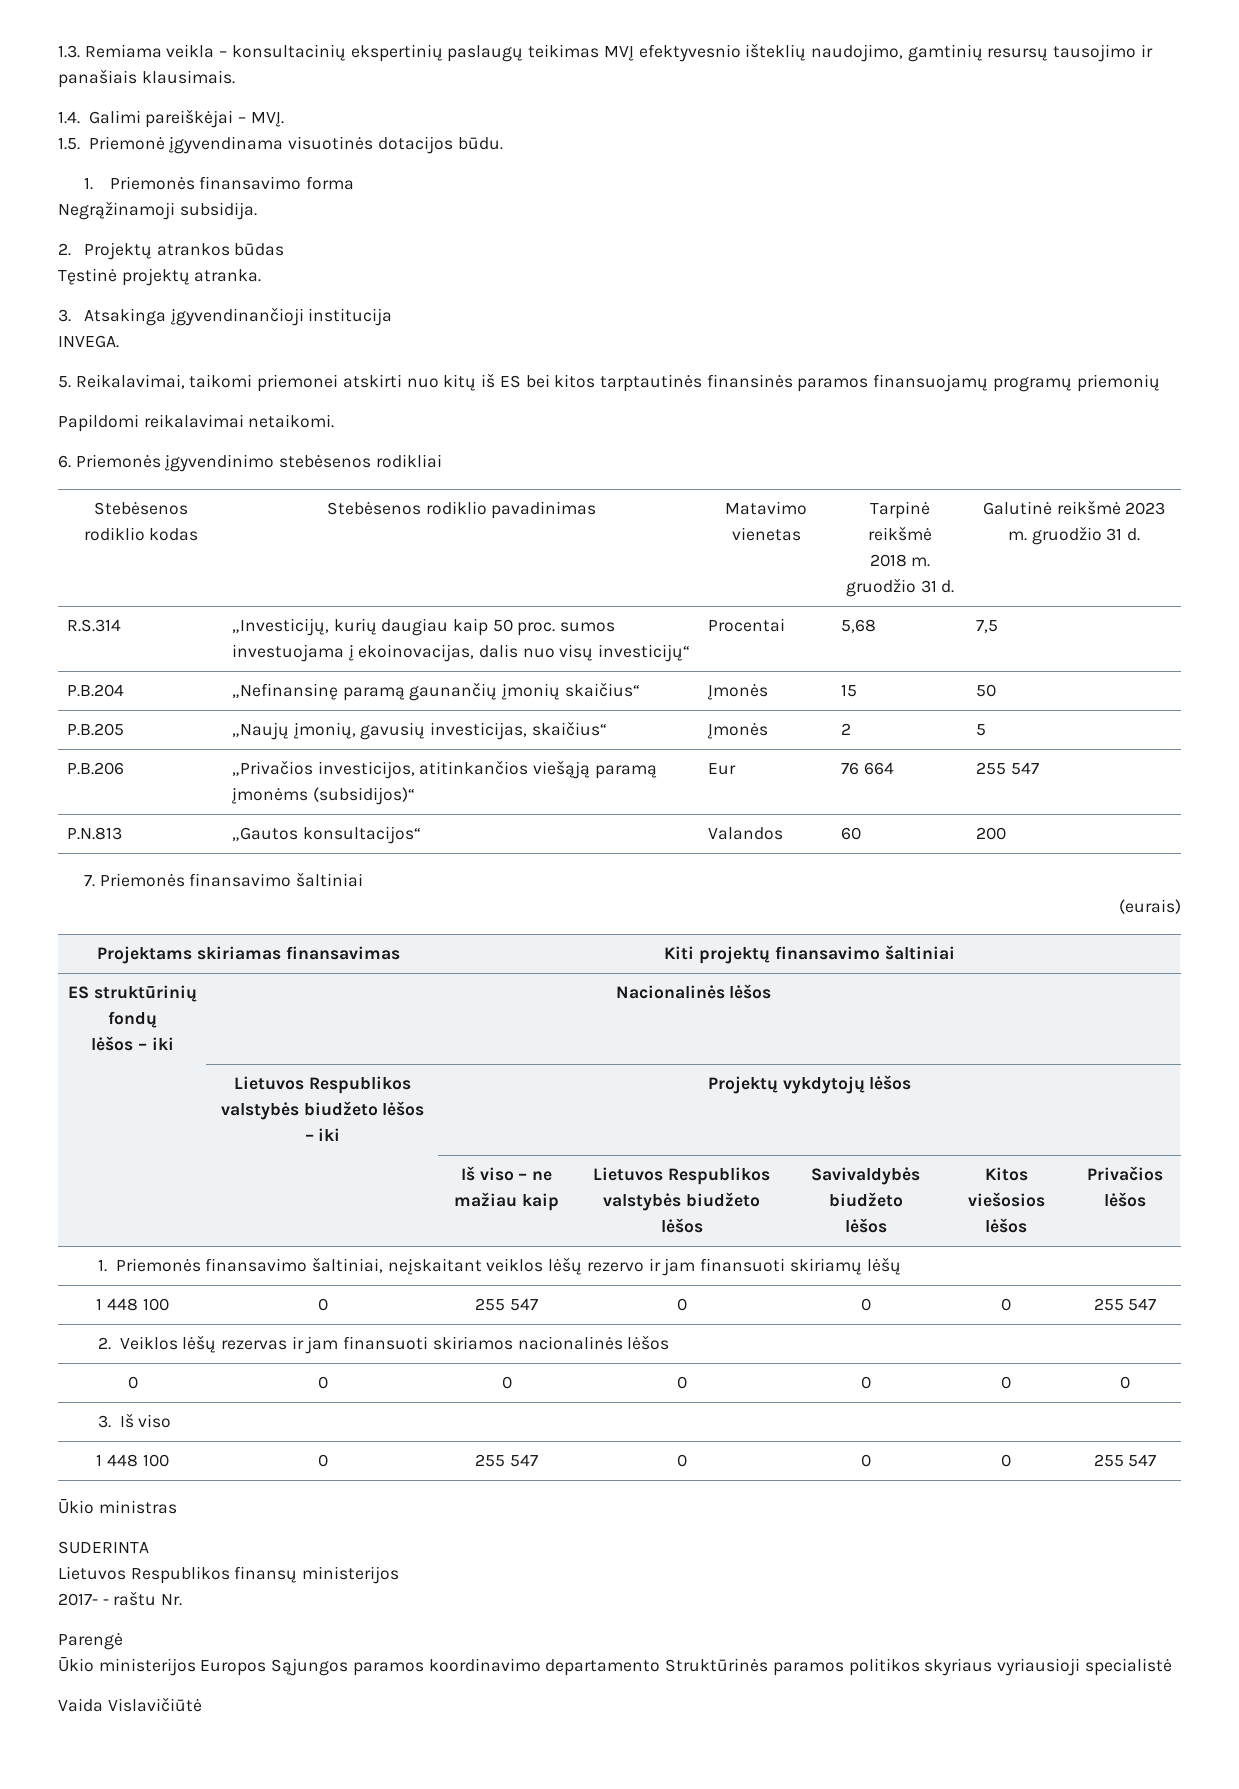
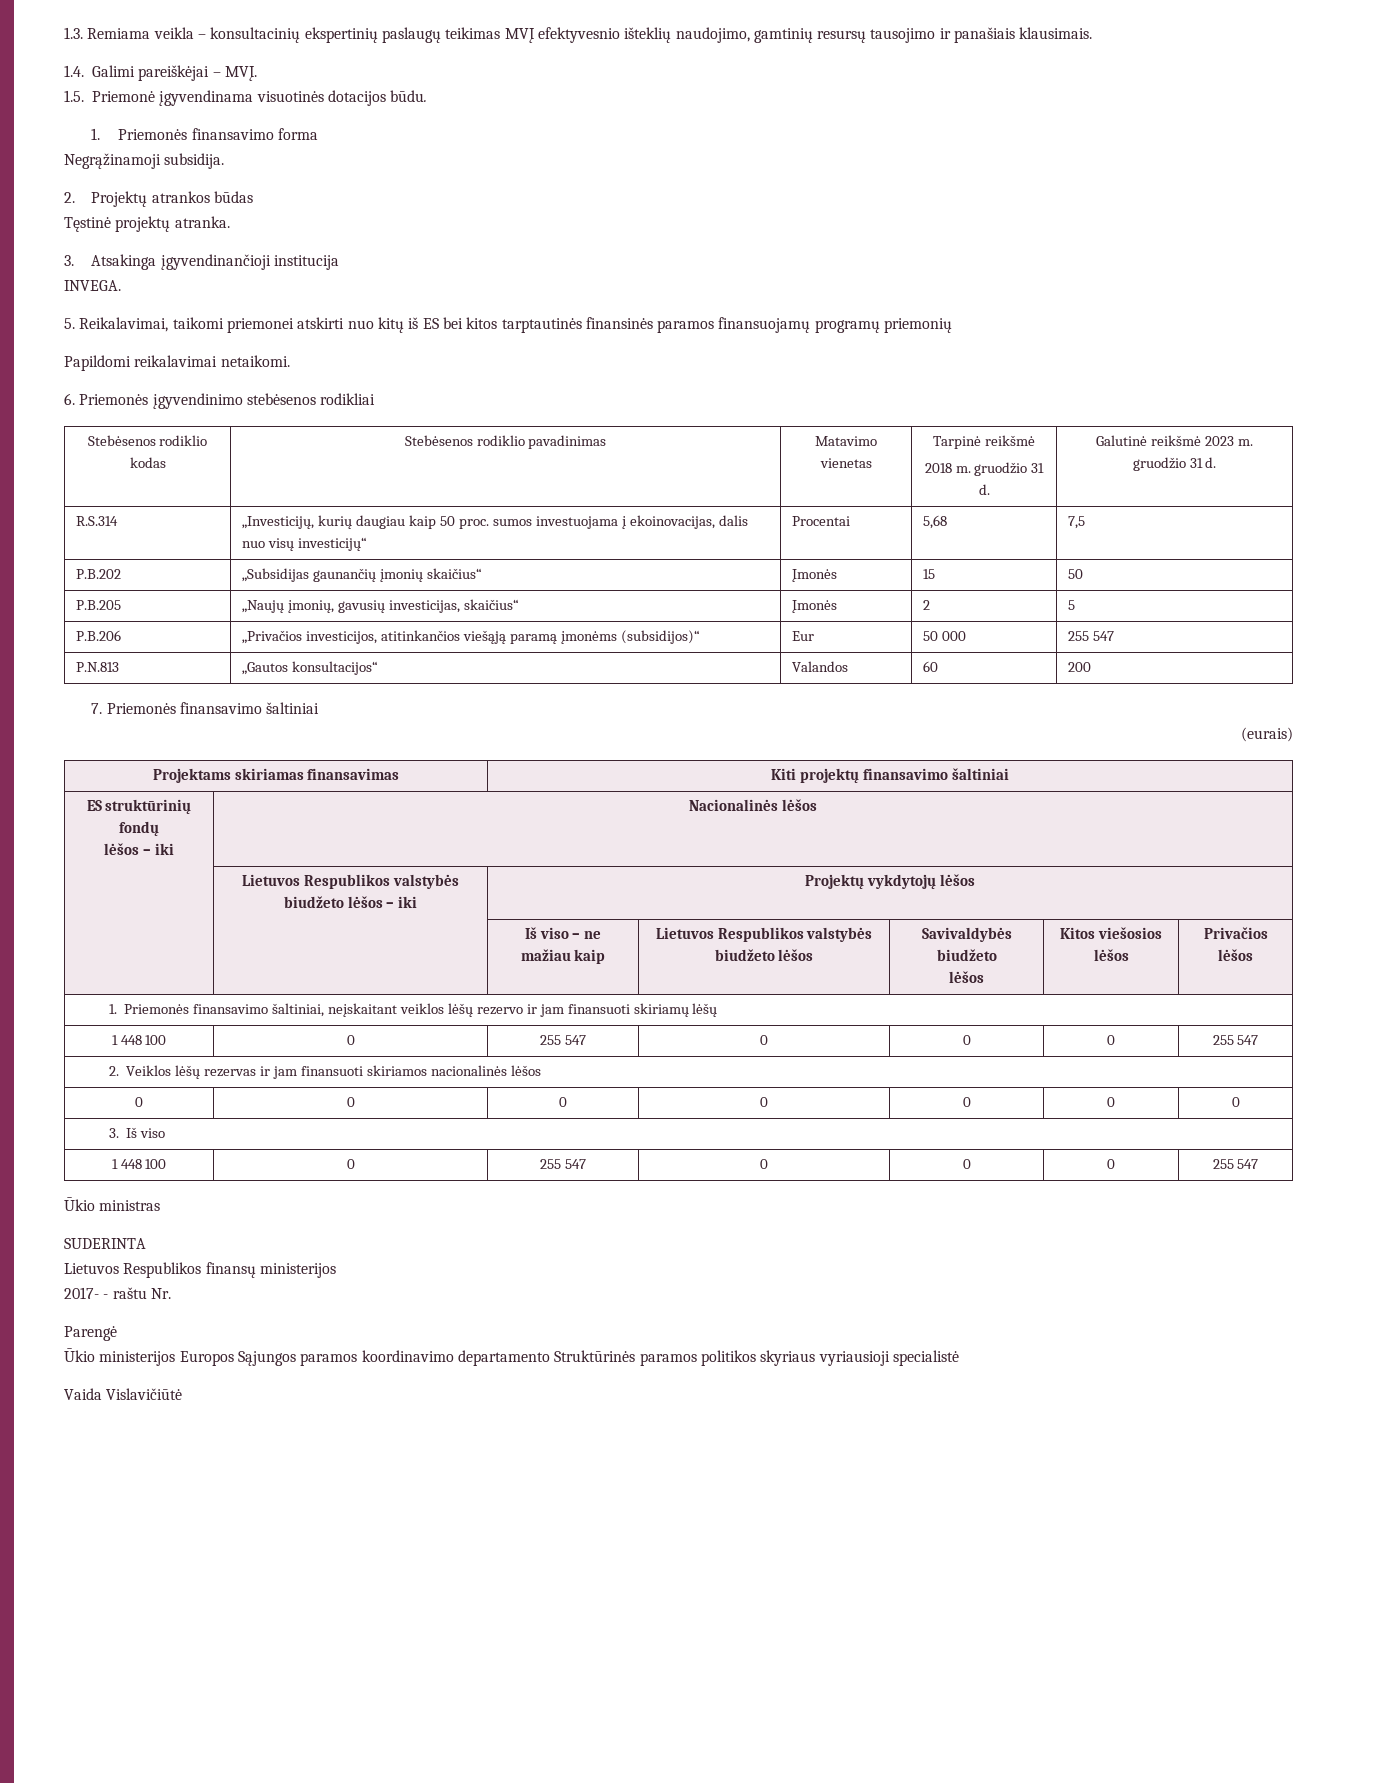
- P.B.204 | „Nefinansinę paramą gaunančių įmonių skaičius“ | Įmonės | 15 | 50
+ P.B.202 | „Subsidijas gaunančių įmonių skaičius“ | Įmonės | 15 | 50
- P.B.206 | „Privačios investicijos, atitinkančios viešąją paramą įmonėms (subsidijos)“ | Eur | 76 664 | 255 547
+ P.B.206 | „Privačios investicijos, atitinkančios viešąją paramą įmonėms (subsidijos)“ | Eur | 50 000 | 255 547

